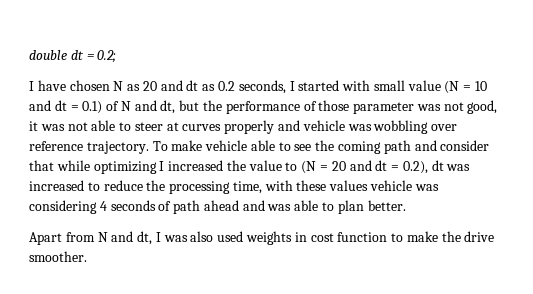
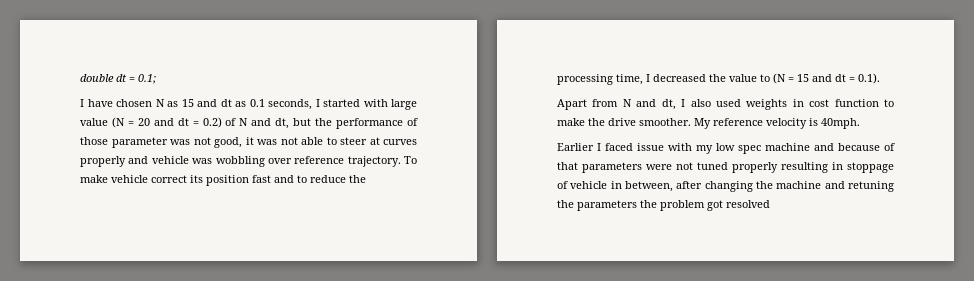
- double dt = 0.2;
+ double dt = 0.1;
- I have chosen N as 20 and dt as 0.2 seconds, I started with small value (N = 10 and dt = 0.1) of N and dt, but the performance of those parameter was not good, it was not able to steer at curves properly and vehicle was wobbling over reference trajectory.
+ I have chosen N as 15 and dt as 0.1 seconds, I started with large value (N = 20 and dt = 0.2) of N and dt, but the performance of those parameter was not good, it was not able to steer at curves properly and vehicle was wobbling over reference trajectory.
- To make vehicle able to see the coming path and consider that while optimizing I increased the value to (N = 20 and dt = 0.2), dt was increased to reduce the processing time, with these values vehicle was considering 4 seconds of path ahead and was able to plan better.
+ To make vehicle correct its position fast and to reduce the processing time, I decreased the value to (N = 15 and dt = 0.1).
- Apart from N and dt, I was also used weights in cost function to make the drive smoother.
+ Apart from N and dt, I also used weights in cost function to make the drive smoother.
+ My reference velocity is 40mph.
+ Earlier I faced issue with my low spec machine and because of that parameters were not tuned properly resulting in stoppage of vehicle in between, after changing the machine and retuning the parameters the problem got resolved

